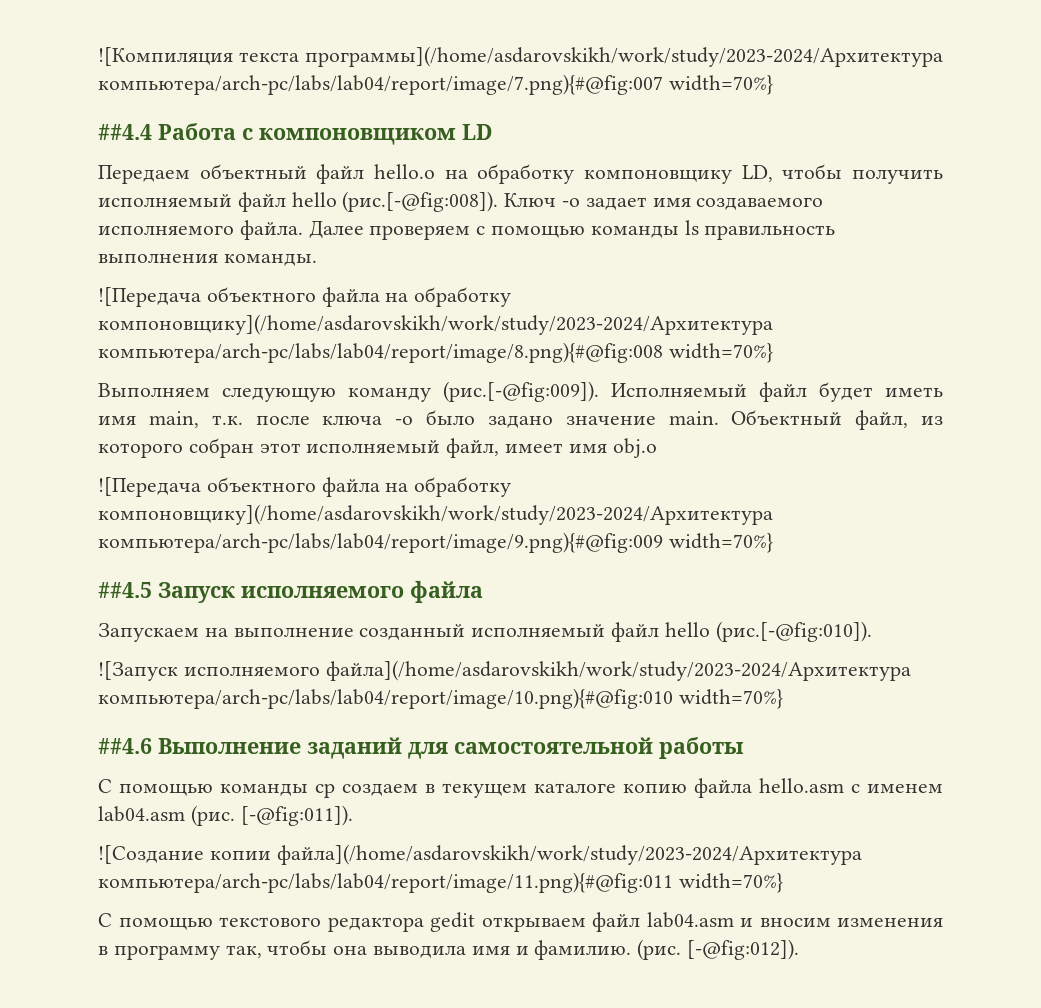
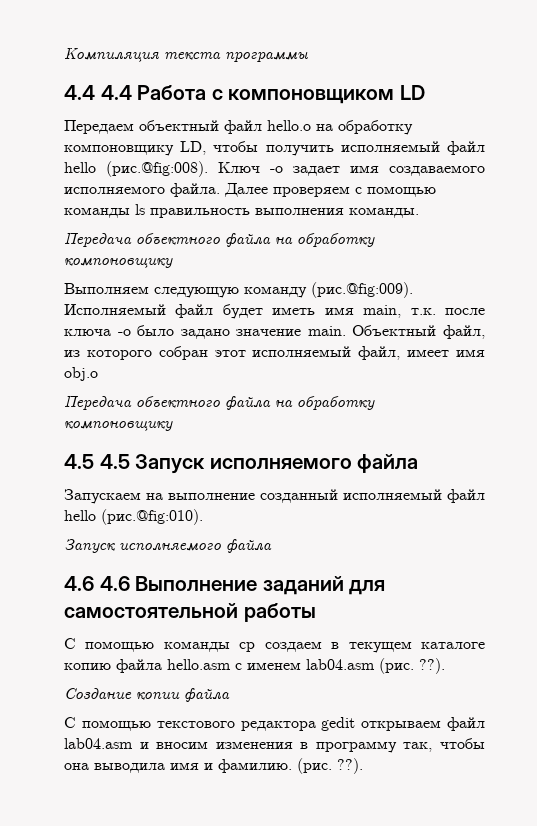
- ![Компиляция текста программы](/home/asdarovskikh/work/study/2023-2024/Архитектура компьютера/arch-pc/labs/lab04/report/image/7.png){#@fig:007 width=70%}
- ##4.4 Работа с компоновщиком LD
+ Компиляция текста программы
+ 4.4 4.4 Работа с компоновщиком LD
- Передаем объектный файл hello.o на обработку компоновщику LD, чтобы получить исполняемый файл hello (риc.[-@fig:008]). Ключ -о задает имя создаваемого исполняемого файла.
+ Передаем объектный файл hello.o на обработку компоновщику LD, чтобы получить исполняемый файл hello (риc.@fig:008). Ключ -о задает имя создаваемого исполняемого файла.
  Далее проверяем с помощью команды ls правильность выполнения команды.
- ![Передача объектного файла на обработку компоновщику](/home/asdarovskikh/work/study/2023-2024/Архитектура компьютера/arch-pc/labs/lab04/report/image/8.png){#@fig:008 width=70%}
+ Передача объектного файла на обработку компоновщику
- Выполняем следующую команду (рис.[-@fig:009]). Исполняемый файл будет иметь имя main, т.к. после ключа -о было задано значение main.
+ Выполняем следующую команду (рис.@fig:009). Исполняемый файл будет иметь имя main, т.к. после ключа -о было задано значение main.
  Объектный файл, из которого собран этот исполняемый файл, имеет имя obj.o
- ![Передача объектного файла на обработку компоновщику](/home/asdarovskikh/work/study/2023-2024/Архитектура компьютера/arch-pc/labs/lab04/report/image/9.png){#@fig:009 width=70%}
- ##4.5 Запуск исполняемого файла
+ Передача объектного файла на обработку компоновщику
+ 4.5 4.5 Запуск исполняемого файла
- Запускаем на выполнение созданный исполняемый файл hello (рис.[-@fig:010]).
- ![Запуск исполняемого файла](/home/asdarovskikh/work/study/2023-2024/Архитектура компьютера/arch-pc/labs/lab04/report/image/10.png){#@fig:010 width=70%}
- ##4.6 Выполнение заданий для самостоятельной работы
+ Запускаем на выполнение созданный исполняемый файл hello (рис.@fig:010).
+ Запуск исполняемого файла
+ 4.6 4.6 Выполнение заданий для самостоятельной работы
- С помощью команды cp создаем в текущем каталоге копию файла hello.asm с именем lab04.asm (рис. [-@fig:011]).
- ![Создание копии файла](/home/asdarovskikh/work/study/2023-2024/Архитектура компьютера/arch-pc/labs/lab04/report/image/11.png){#@fig:011 width=70%}
+ С помощью команды cp создаем в текущем каталоге копию файла hello.asm с именем lab04.asm (рис. ??).
+ Создание копии файла
- С помощью текстового редактора gedit открываем файл lab04.asm и вносим изменения в программу так, чтобы она выводила имя и фамилию. (рис. [-@fig:012]).
+ С помощью текстового редактора gedit открываем файл lab04.asm и вносим изменения в программу так, чтобы она выводила имя и фамилию. (рис. ??).

